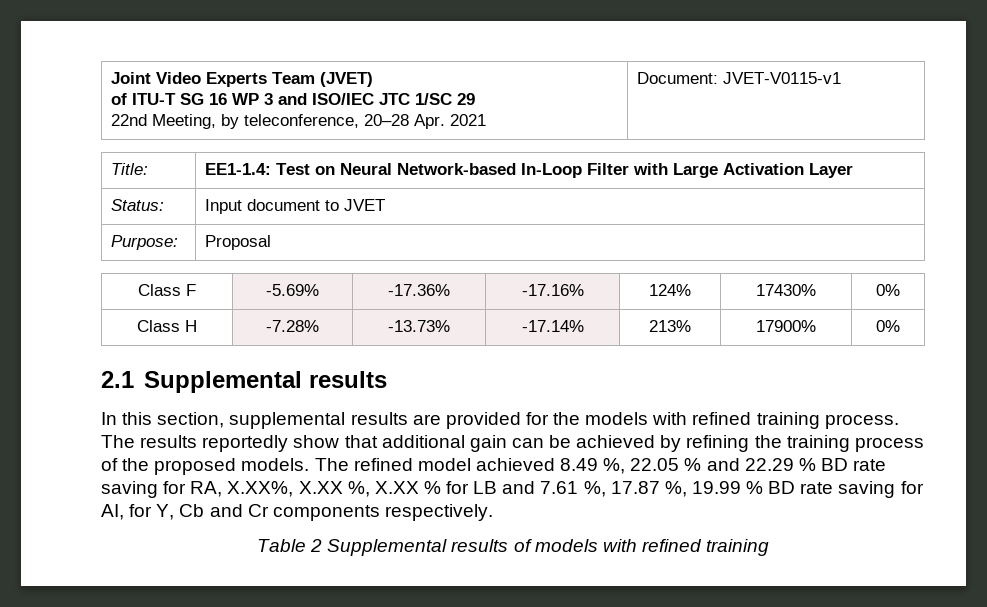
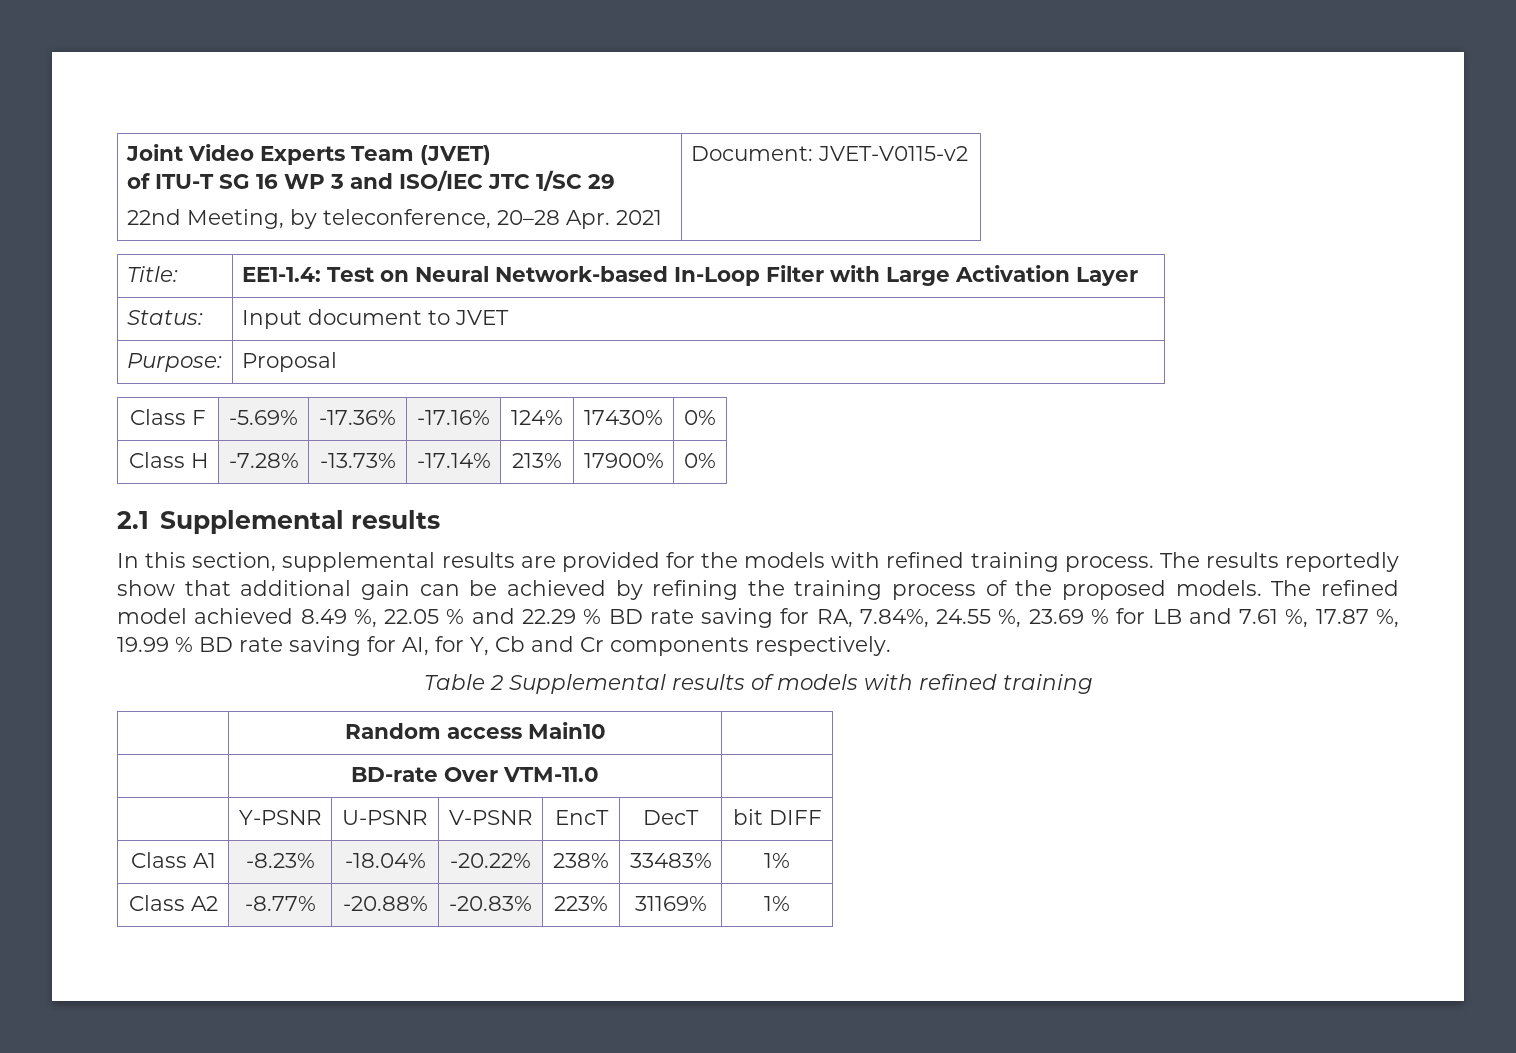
  Joint Video Experts Team (JVET)
  of ITU-T SG 16 WP 3 and ISO/IEC JTC 1/SC 29
- 22nd Meeting, by teleconference, 20–28 Apr. 2021 | Document: JVET-V0115-v1
+ 22nd Meeting, by teleconference, 20–28 Apr. 2021 | Document: JVET-V0115-v2
- The refined model achieved 8.49 %, 22.05 % and 22.29 % BD rate saving for RA, X.XX%, X.XX %, X.XX % for LB and 7.61 %, 17.87 %, 19.99 % BD rate saving for AI, for Y, Cb and Cr components respectively.
+ The refined model achieved 8.49 %, 22.05 % and 22.29 % BD rate saving for RA, 7.84%, 24.55 %, 23.69 % for LB and 7.61 %, 17.87 %, 19.99 % BD rate saving for AI, for Y, Cb and Cr components respectively.
+ | Random access Main10 |
+ | BD-rate Over VTM-11.0 |
+ | Y-PSNR | U-PSNR | V-PSNR | EncT | DecT | bit DIFF
+ Class A1 | -8.23% | -18.04% | -20.22% | 238% | 33483% | 1%
+ Class A2 | -8.77% | -20.88% | -20.83% | 223% | 31169% | 1%

